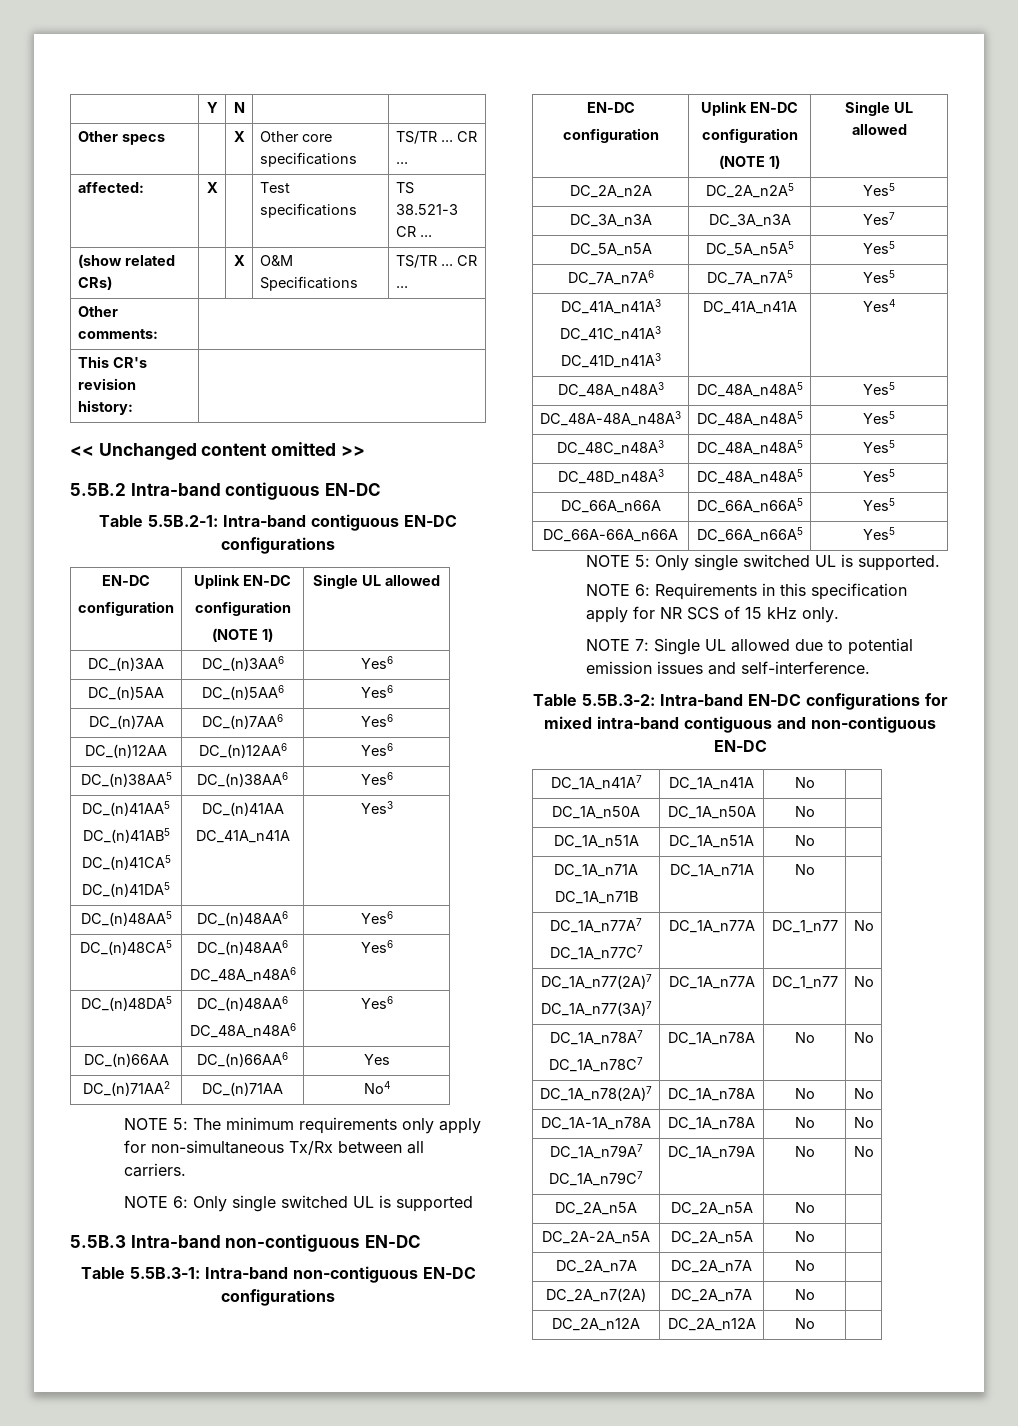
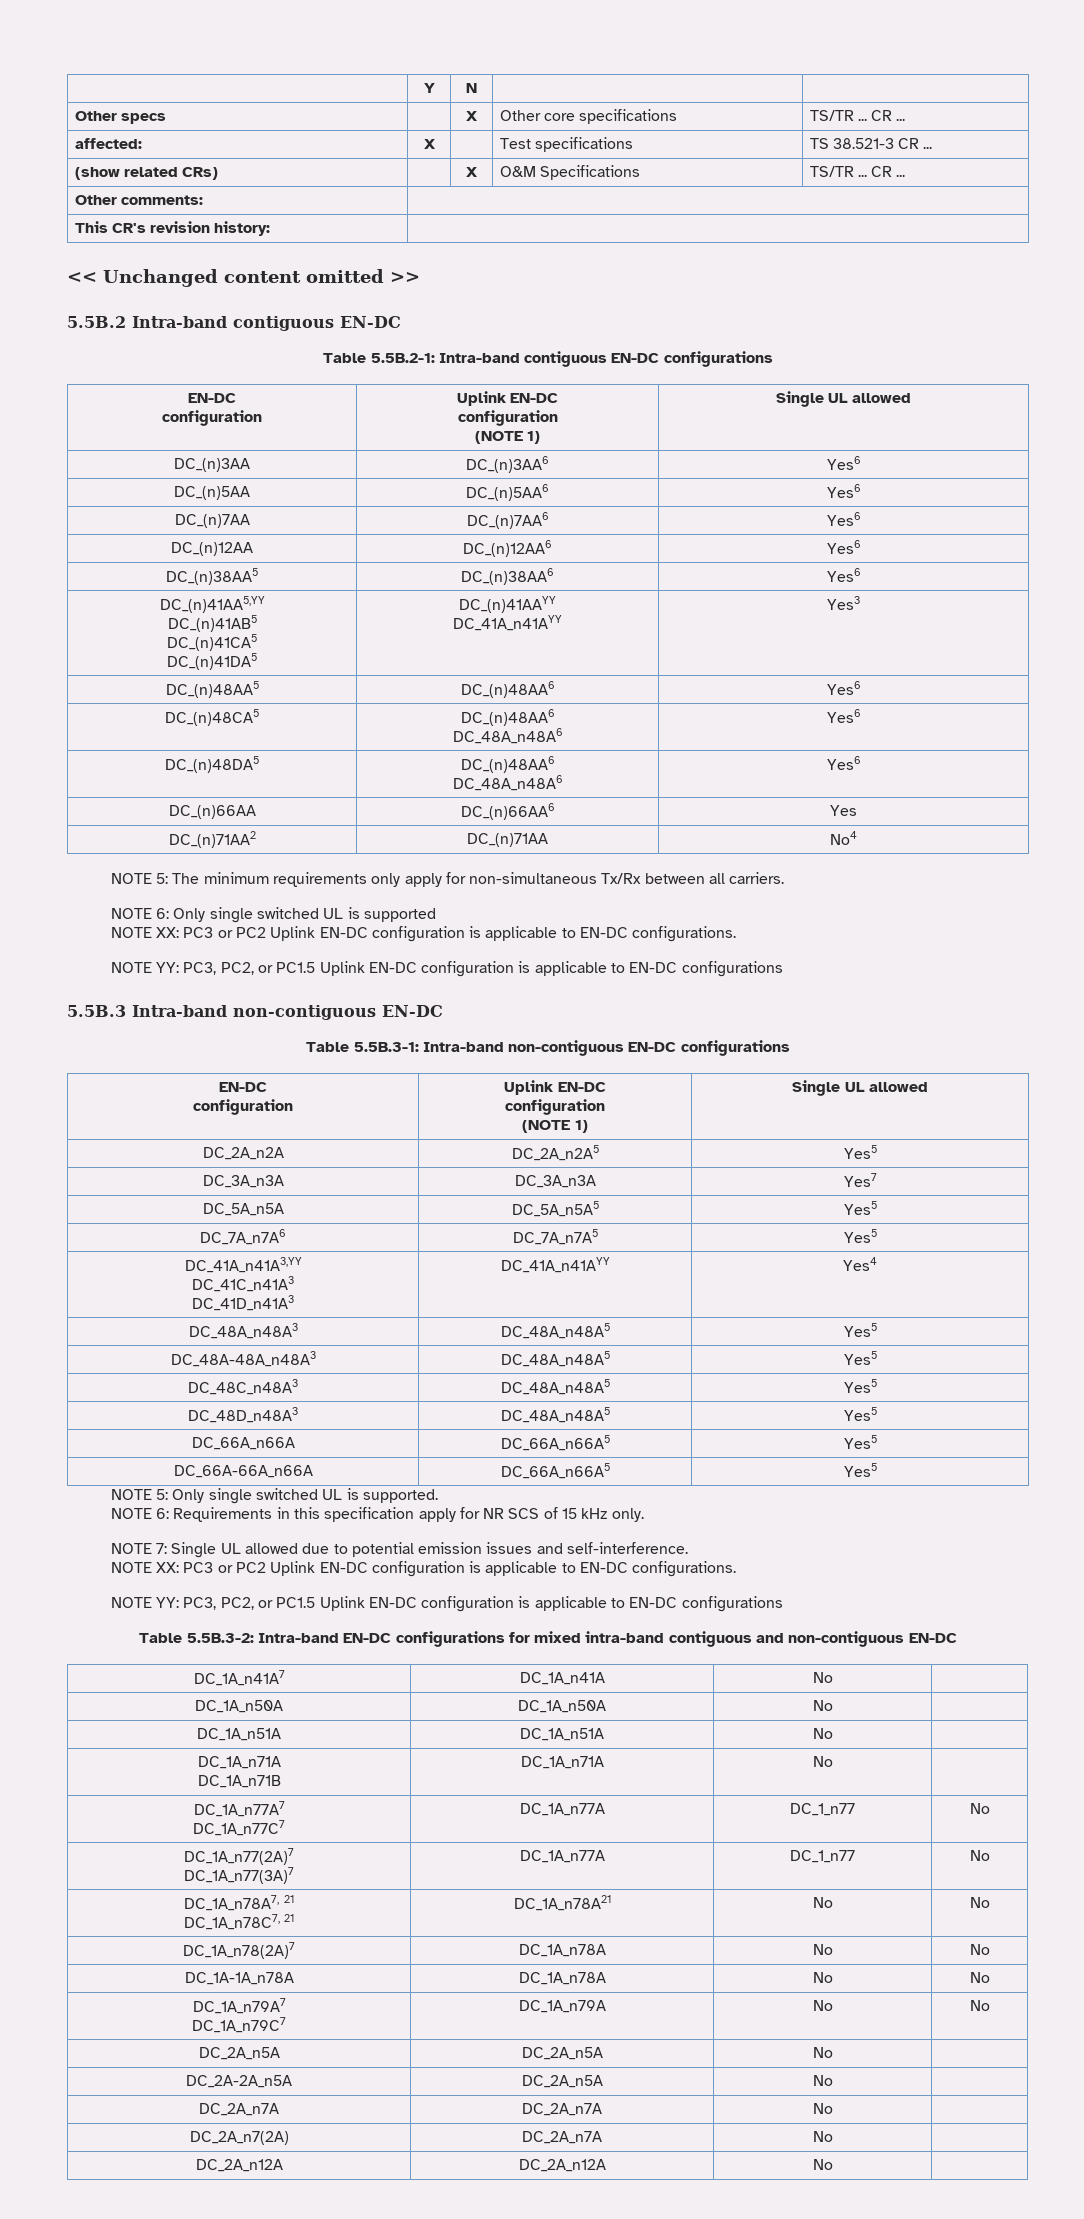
- DC_(n)41AA5
+ DC_(n)41AA5,YY
  DC_(n)41AB5
  DC_(n)41CA5
- DC_(n)41DA5 | DC_(n)41AA
- DC_41A_n41A | Yes3
+ DC_(n)41DA5 | DC_(n)41AAYY
+ DC_41A_n41AYY | Yes3
  NOTE 6: Only single switched UL is supported
+ NOTE XX: PC3 or PC2 Uplink EN-DC configuration is applicable to EN-DC configurations.
+ NOTE YY: PC3, PC2, or PC1.5 Uplink EN-DC configuration is applicable to EN-DC configurations
- DC_41A_n41A3
+ DC_41A_n41A3,YY
  DC_41C_n41A3
- DC_41D_n41A3 | DC_41A_n41A | Yes4
+ DC_41D_n41A3 | DC_41A_n41AYY | Yes4
  NOTE 7: Single UL allowed due to potential emission issues and self-interference.
+ NOTE XX: PC3 or PC2 Uplink EN-DC configuration is applicable to EN-DC configurations.
+ NOTE YY: PC3, PC2, or PC1.5 Uplink EN-DC configuration is applicable to EN-DC configurations
- DC_1A_n78A7
- DC_1A_n78C7 | DC_1A_n78A | No | No
+ DC_1A_n78A7, 21
+ DC_1A_n78C7, 21 | DC_1A_n78A21 | No | No

